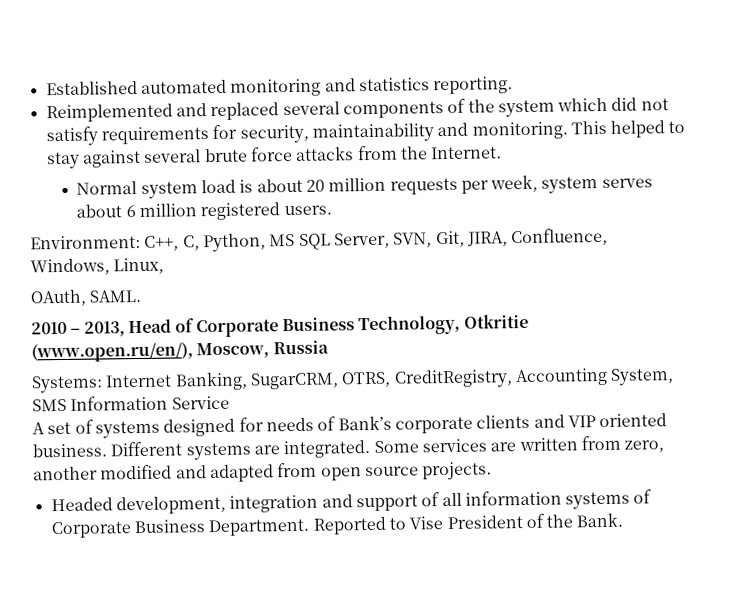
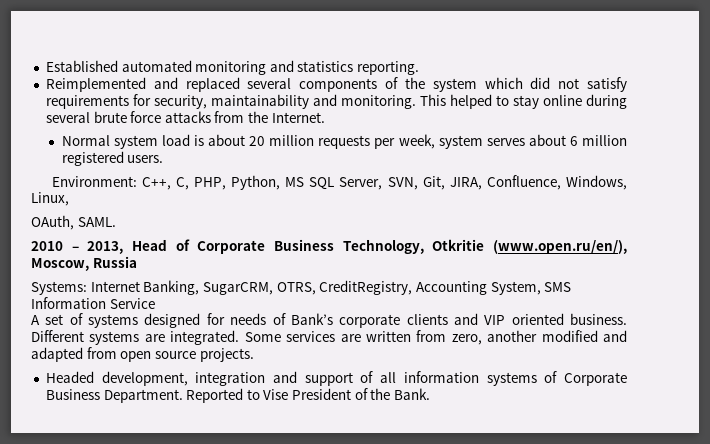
- This helped to stay against several brute force attacks from the Internet.
+ This helped to stay online during several brute force attacks from the Internet.
- Environment: C++, C, Python, MS SQL Server, SVN, Git, JIRA, Confluence, Windows, Linux,
+ Environment: C++, C, PHP, Python, MS SQL Server, SVN, Git, JIRA, Confluence, Windows, Linux,

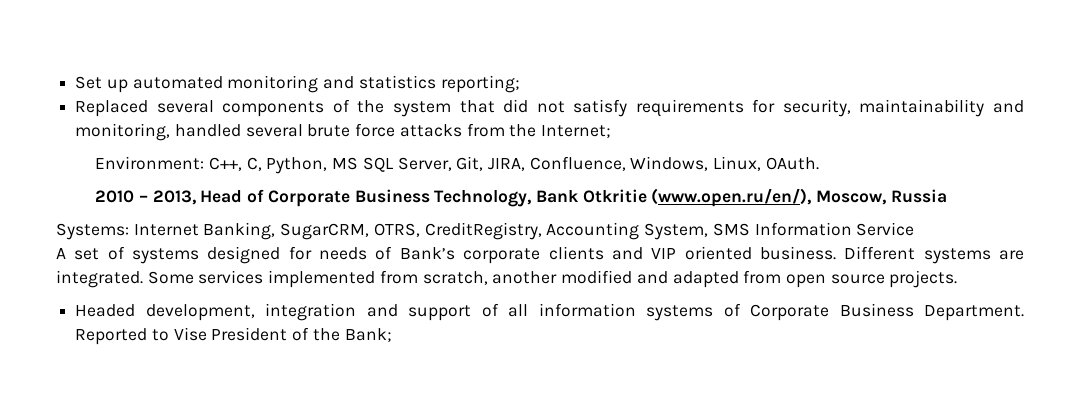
- Established automated monitoring and statistics reporting.
- Reimplemented and replaced several components of the system which did not satisfy requirements for security, maintainability and monitoring. This helped to stay online during several brute force attacks from the Internet.
- Normal system load is about 20 million requests per week, system serves about 6 million registered users.
+ Set up automated monitoring and statistics reporting;
+ Replaced several components of the system that did not satisfy requirements for security, maintainability and monitoring, handled several brute force attacks from the Internet;
- Environment: C++, C, PHP, Python, MS SQL Server, SVN, Git, JIRA, Confluence, Windows, Linux,
- OAuth, SAML.
+ Environment: C++, C, Python, MS SQL Server, Git, JIRA, Confluence, Windows, Linux, OAuth.
- 2010 – 2013, Head of Corporate Business Technology, Otkritie (www.open.ru/en/), Moscow, Russia
+ 2010 – 2013, Head of Corporate Business Technology, Bank Otkritie (www.open.ru/en/), Moscow, Russia
- Some services are written from zero, another modified and adapted from open source projects.
+ Some services implemented from scratch, another modified and adapted from open source projects.
- Reported to Vise President of the Bank.
+ Reported to Vise President of the Bank;

